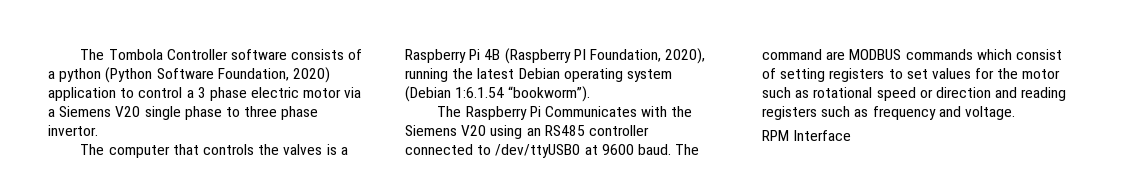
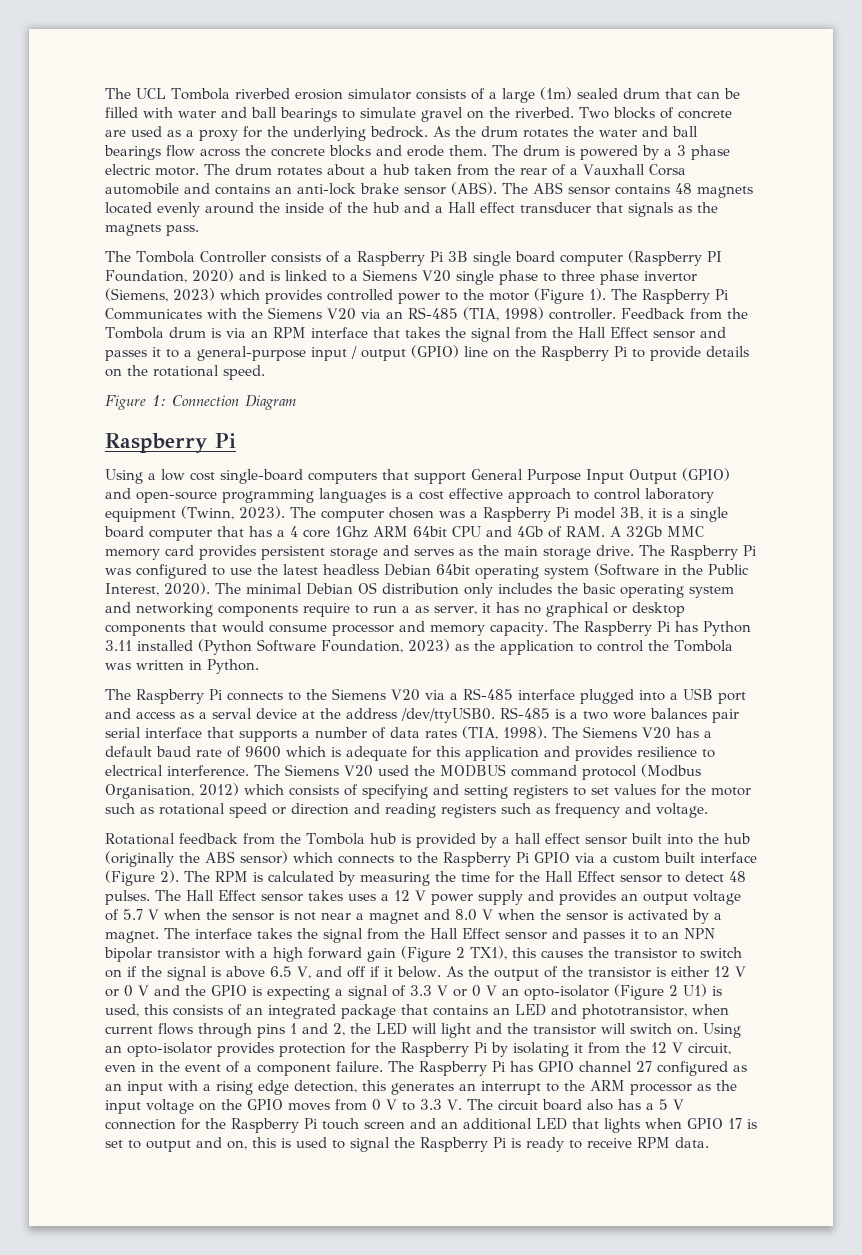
- The Tombola Controller software consists of a python (Python Software Foundation, 2020) application to control a 3 phase electric motor via a Siemens V20 single phase to three phase invertor.
- The computer that controls the valves is a Raspberry Pi 4B (Raspberry PI Foundation, 2020), running the latest Debian operating system (Debian 1:6.1.54 “bookworm”).
- The Raspberry Pi Communicates with the Siemens V20 using an RS485 controller connected to /dev/ttyUSB0 at 9600 baud. The command are MODBUS commands which consist of setting registers to set values for the motor such as rotational speed or direction and reading registers such as frequency and voltage.
+ The UCL Tombola riverbed erosion simulator consists of a large (1m) sealed drum that can be filled with water and ball bearings to simulate gravel on the riverbed. Two blocks of concrete are used as a proxy for the underlying bedrock. As the drum rotates the water and ball bearings flow across the concrete blocks and erode them. The drum is powered by a 3 phase electric motor. The drum rotates about a hub taken from the rear of a Vauxhall Corsa automobile and contains an anti-lock brake sensor (ABS). The ABS sensor contains 48 magnets located evenly around the inside of the hub and a Hall effect transducer that signals as the magnets pass.
+ The Tombola Controller consists of a Raspberry Pi 3B single board computer (Raspberry PI Foundation, 2020) and is linked to a Siemens V20 single phase to three phase invertor (Siemens, 2023) which provides controlled power to the motor (Figure 1). The Raspberry Pi Communicates with the Siemens V20 via an RS-485 (TIA, 1998) controller. Feedback from the Tombola drum is via an RPM interface that takes the signal from the Hall Effect sensor and passes it to a general-purpose input / output (GPIO) line on the Raspberry Pi to provide details on the rotational speed.
+ Figure 1: Connection Diagram
+ Raspberry Pi
+ Using a low cost single-board computers that support General Purpose Input Output (GPIO) and open-source programming languages is a cost effective approach to control laboratory equipment (Twinn, 2023). The computer chosen was a Raspberry Pi model 3B, it is a single board computer that has a 4 core 1Ghz ARM 64bit CPU and 4Gb of RAM. A 32Gb MMC memory card provides persistent storage and serves as the main storage drive. The Raspberry Pi was configured to use the latest headless Debian 64bit operating system (Software in the Public Interest, 2020). The minimal Debian OS distribution only includes the basic operating system and networking components require to run a as server, it has no graphical or desktop components that would consume processor and memory capacity. The Raspberry Pi has Python 3.11 installed (Python Software Foundation, 2023) as the application to control the Tombola was written in Python.
+ The Raspberry Pi connects to the Siemens V20 via a RS-485 interface plugged into a USB port and access as a serval device at the address /dev/ttyUSB0. RS-485 is a two wore balances pair serial interface that supports a number of data rates (TIA, 1998). The Siemens V20 has a default baud rate of 9600 which is adequate for this application and provides resilience to electrical interference. The Siemens V20 used the MODBUS command protocol (Modbus Organisation, 2012) which consists of specifying and setting registers to set values for the motor such as rotational speed or direction and reading registers such as frequency and voltage.
- RPM Interface
+ Rotational feedback from the Tombola hub is provided by a hall effect sensor built into the hub (originally the ABS sensor) which connects to the Raspberry Pi GPIO via a custom built interface (Figure 2). The RPM is calculated by measuring the time for the Hall Effect sensor to detect 48 pulses. The Hall Effect sensor takes uses a 12 V power supply and provides an output voltage of 5.7 V when the sensor is not near a magnet and 8.0 V when the sensor is activated by a magnet. The interface takes the signal from the Hall Effect sensor and passes it to an NPN bipolar transistor with a high forward gain (Figure 2 TX1), this causes the transistor to switch on if the signal is above 6.5 V, and off if it below. As the output of the transistor is either 12 V or 0 V and the GPIO is expecting a signal of 3.3 V or 0 V an opto-isolator (Figure 2 U1) is used, this consists of an integrated package that contains an LED and phototransistor, when current flows through pins 1 and 2, the LED will light and the transistor will switch on. Using an opto-isolator provides protection for the Raspberry Pi by isolating it from the 12 V circuit, even in the event of a component failure. The Raspberry Pi has GPIO channel 27 configured as an input with a rising edge detection, this generates an interrupt to the ARM processor as the input voltage on the GPIO moves from 0 V to 3.3 V. The circuit board also has a 5 V connection for the Raspberry Pi touch screen and an additional LED that lights when GPIO 17 is set to output and on, this is used to signal the Raspberry Pi is ready to receive RPM data.

